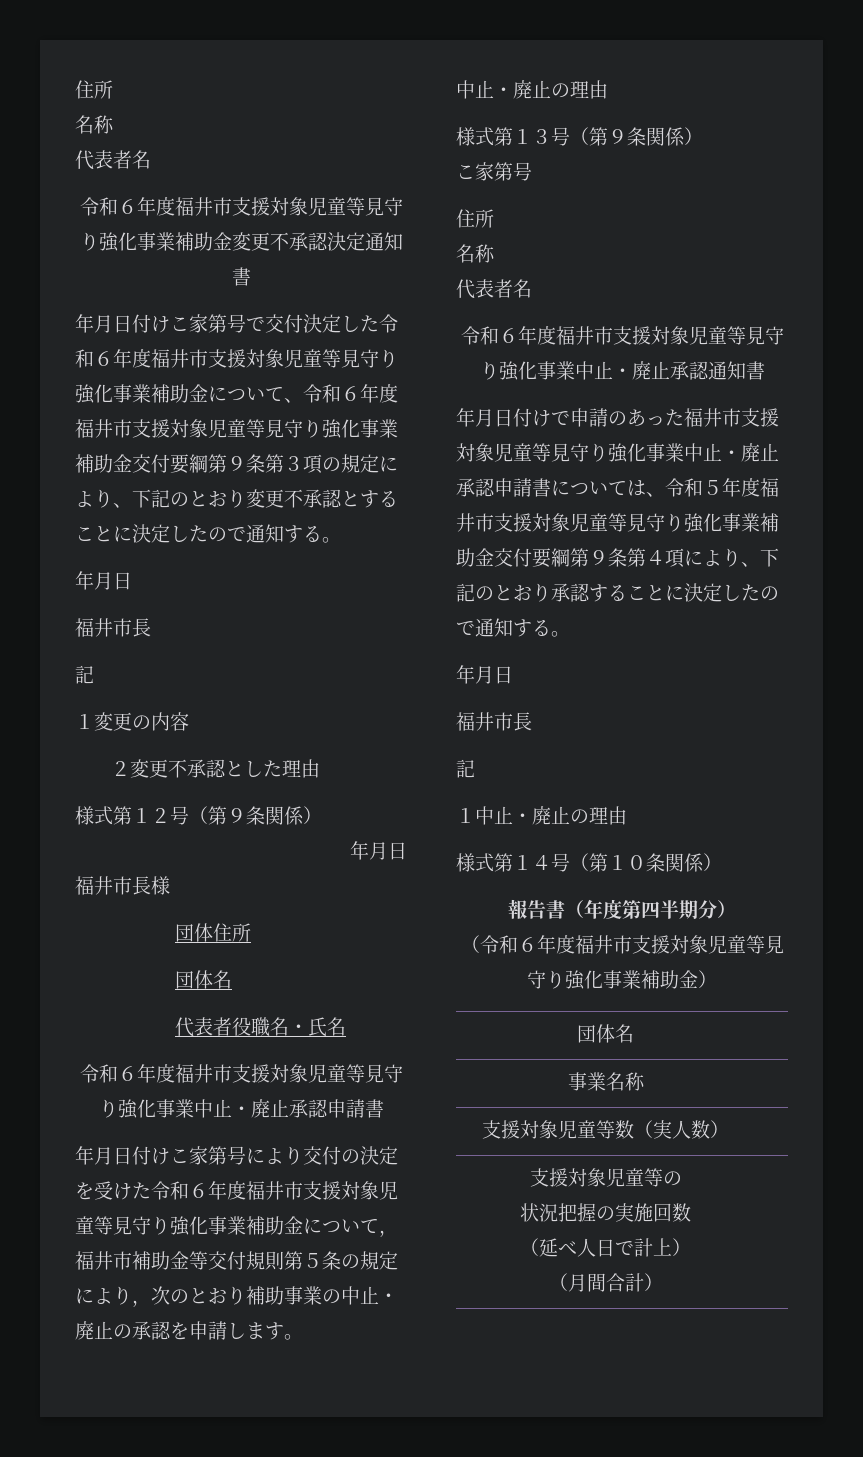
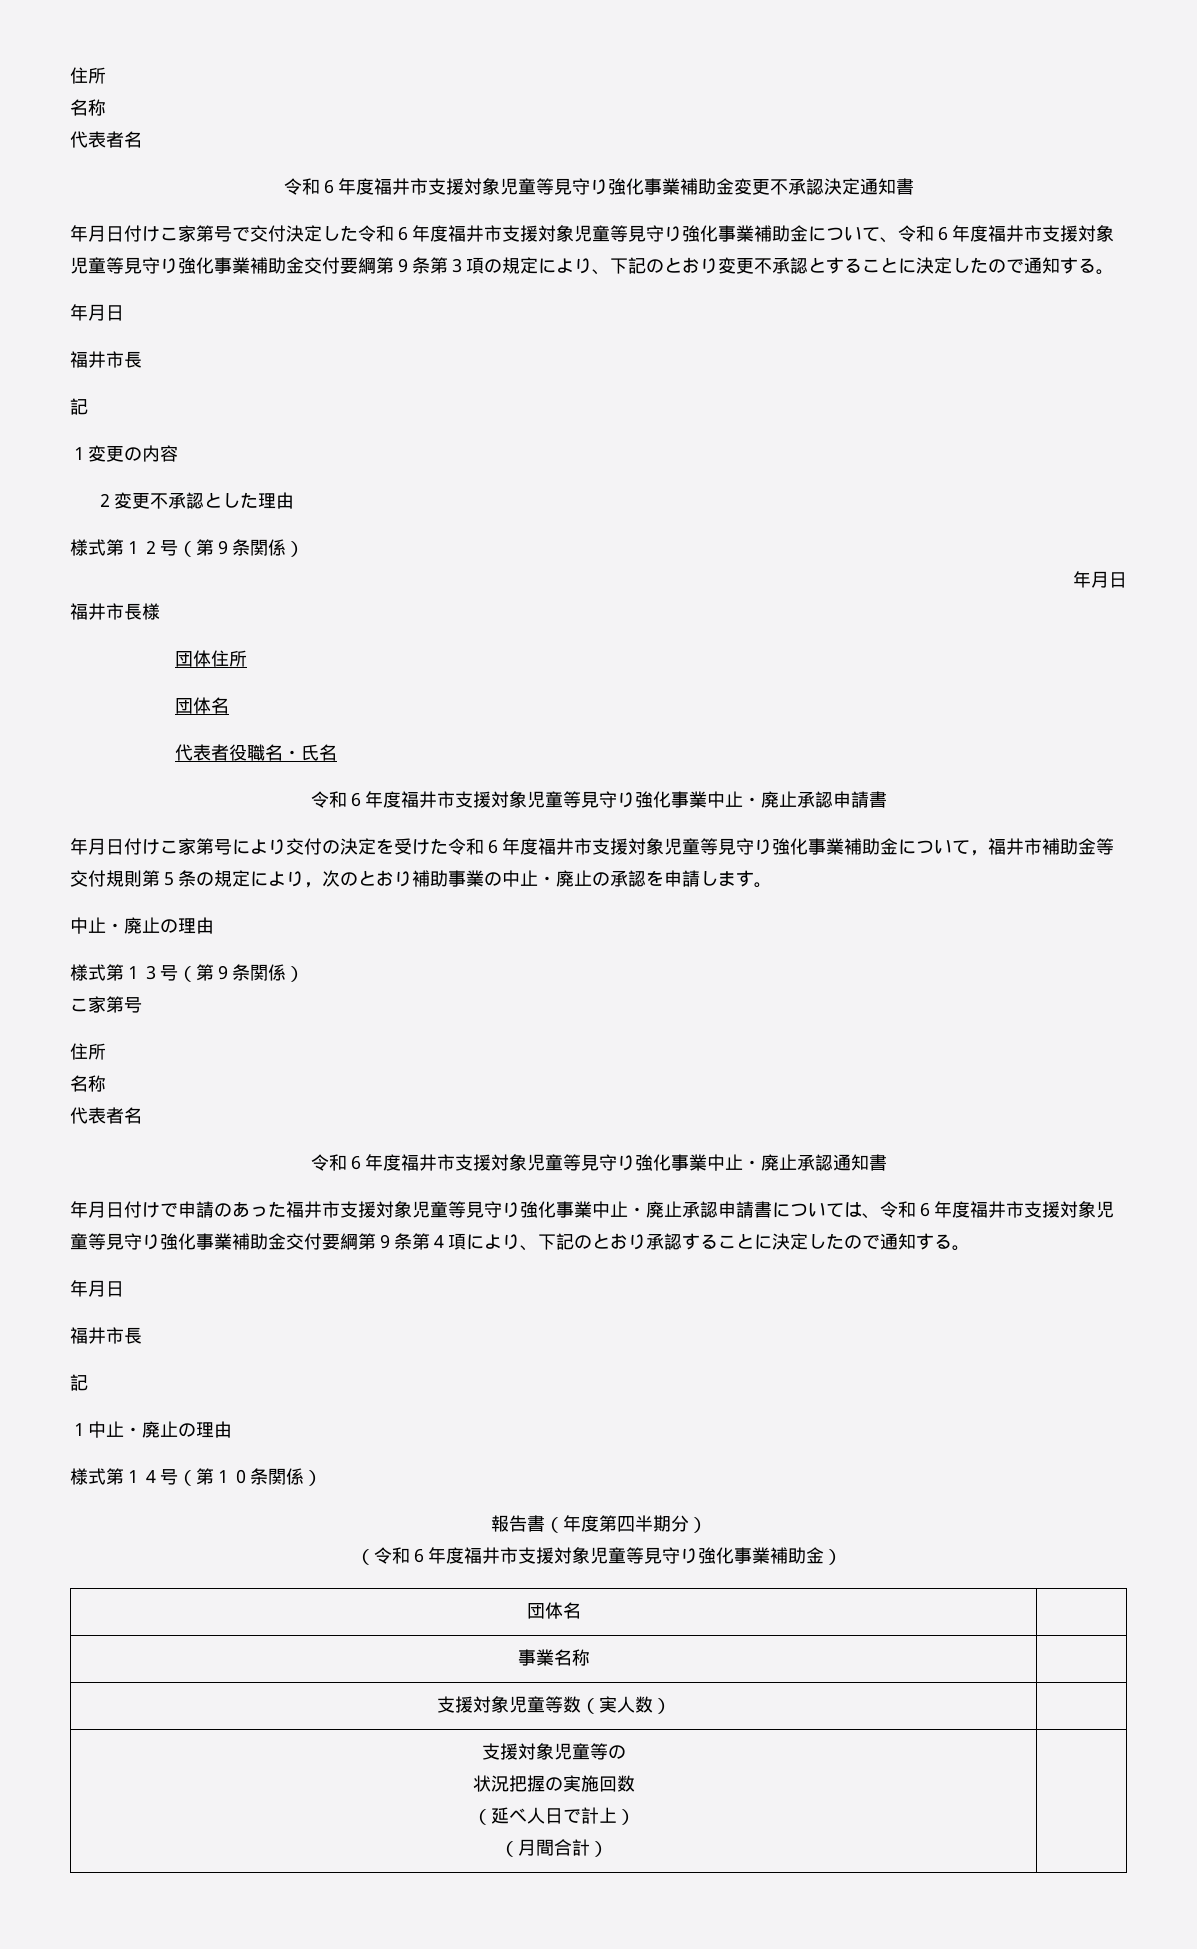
- 年月日付けで申請のあった福井市支援対象児童等見守り強化事業中止・廃止承認申請書については、令和５年度福井市支援対象児童等見守り強化事業補助金交付要綱第９条第４項により、下記のとおり承認することに決定したので通知する。
+ 年月日付けで申請のあった福井市支援対象児童等見守り強化事業中止・廃止承認申請書については、令和６年度福井市支援対象児童等見守り強化事業補助金交付要綱第９条第４項により、下記のとおり承認することに決定したので通知する。

